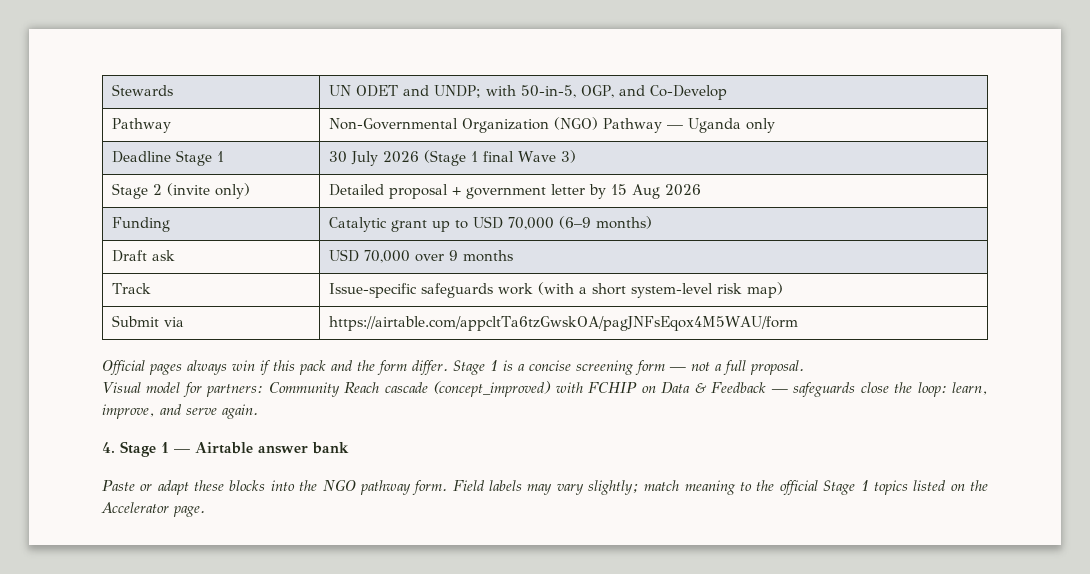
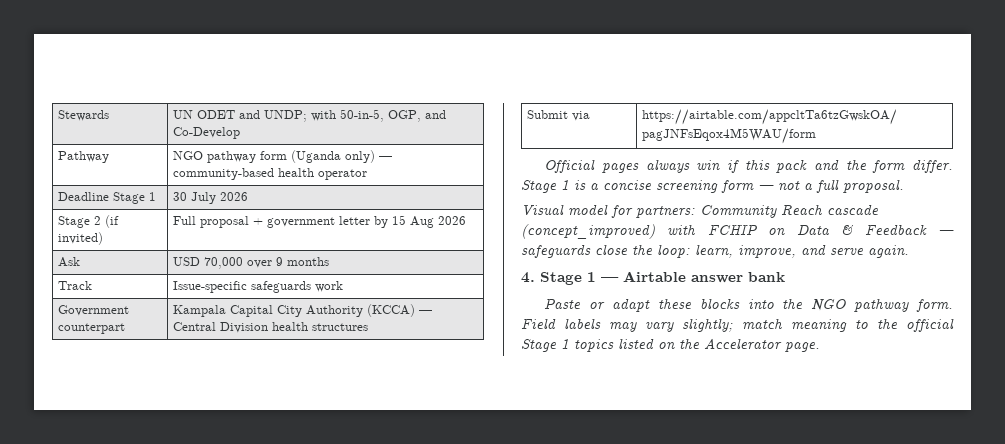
- Pathway | Non-Governmental Organization (NGO) Pathway — Uganda only
+ Pathway | NGO pathway form (Uganda only) — community-based health operator
- Deadline Stage 1 | 30 July 2026 (Stage 1 final Wave 3)
+ Deadline Stage 1 | 30 July 2026
- Stage 2 (invite only) | Detailed proposal + government letter by 15 Aug 2026
+ Stage 2 (if invited) | Full proposal + government letter by 15 Aug 2026
- Funding | Catalytic grant up to USD 70,000 (6–9 months)
- Draft ask | USD 70,000 over 9 months
+ Ask | USD 70,000 over 9 months
- Track | Issue-specific safeguards work (with a short system-level risk map)
+ Track | Issue-specific safeguards work
+ Government counterpart | Kampala Capital City Authority (KCCA) — Central Division health structures

